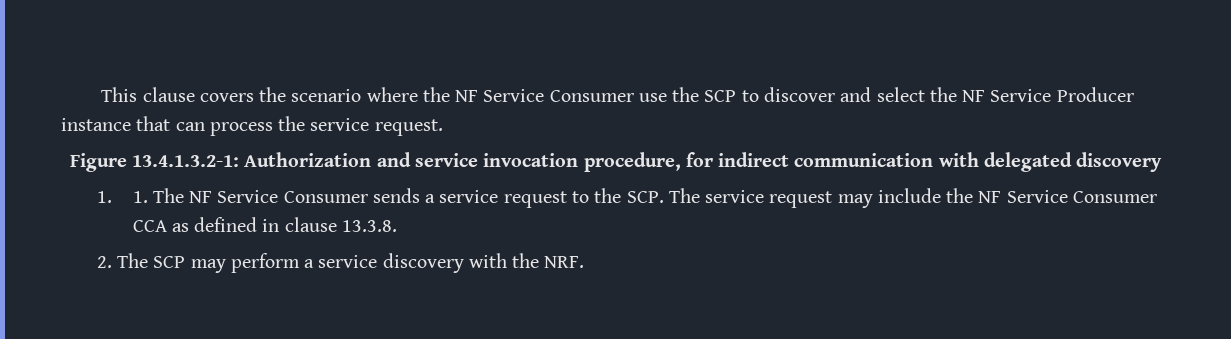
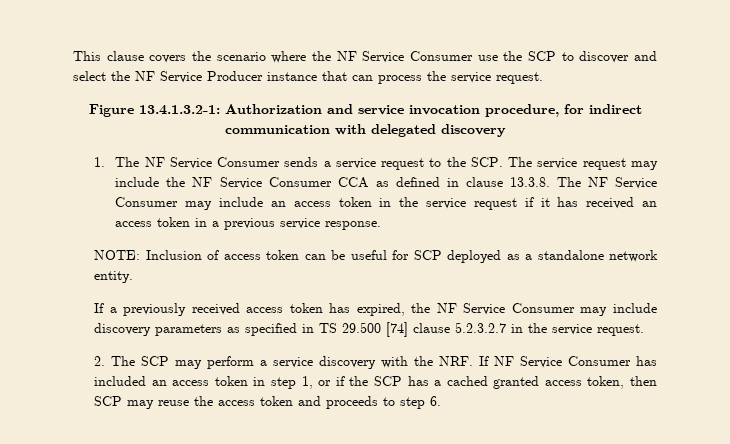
- 1. 1. The NF Service Consumer sends a service request to the SCP. The service request may include the NF Service Consumer CCA as defined in clause 13.3.8.
+ 1. The NF Service Consumer sends a service request to the SCP. The service request may include the NF Service Consumer CCA as defined in clause 13.3.8. The NF Service Consumer may include an access token in the service request if it has received an access token in a previous service response.
+ NOTE: Inclusion of access token can be useful for SCP deployed as a standalone network entity.
+ If a previously received access token has expired, the NF Service Consumer may include discovery parameters as specified in TS 29.500 [74] clause 5.2.3.2.7 in the service request.
- 2. The SCP may perform a service discovery with the NRF.
+ 2. The SCP may perform a service discovery with the NRF. If NF Service Consumer has included an access token in step 1, or if the SCP has a cached granted access token, then SCP may reuse the access token and proceeds to step 6.

